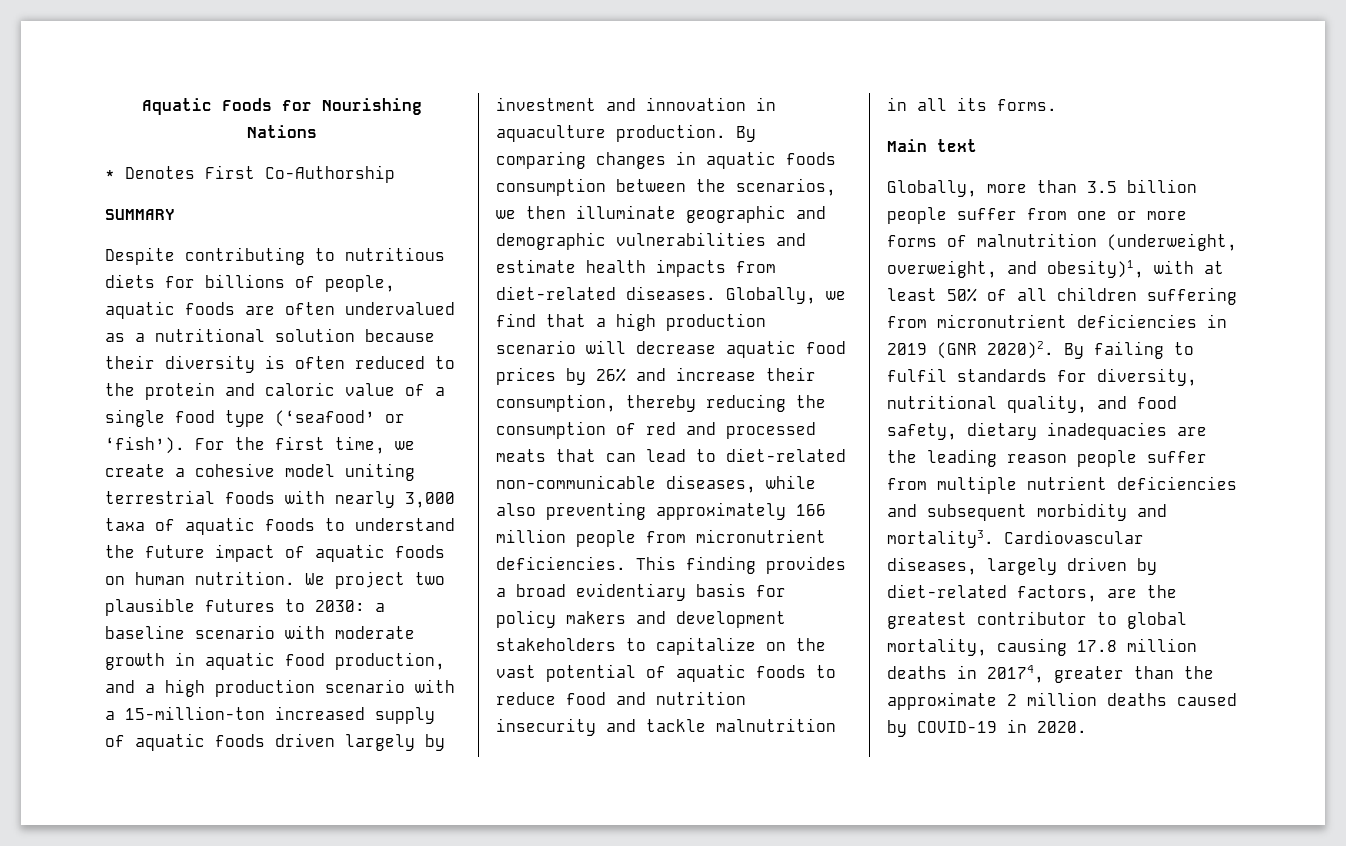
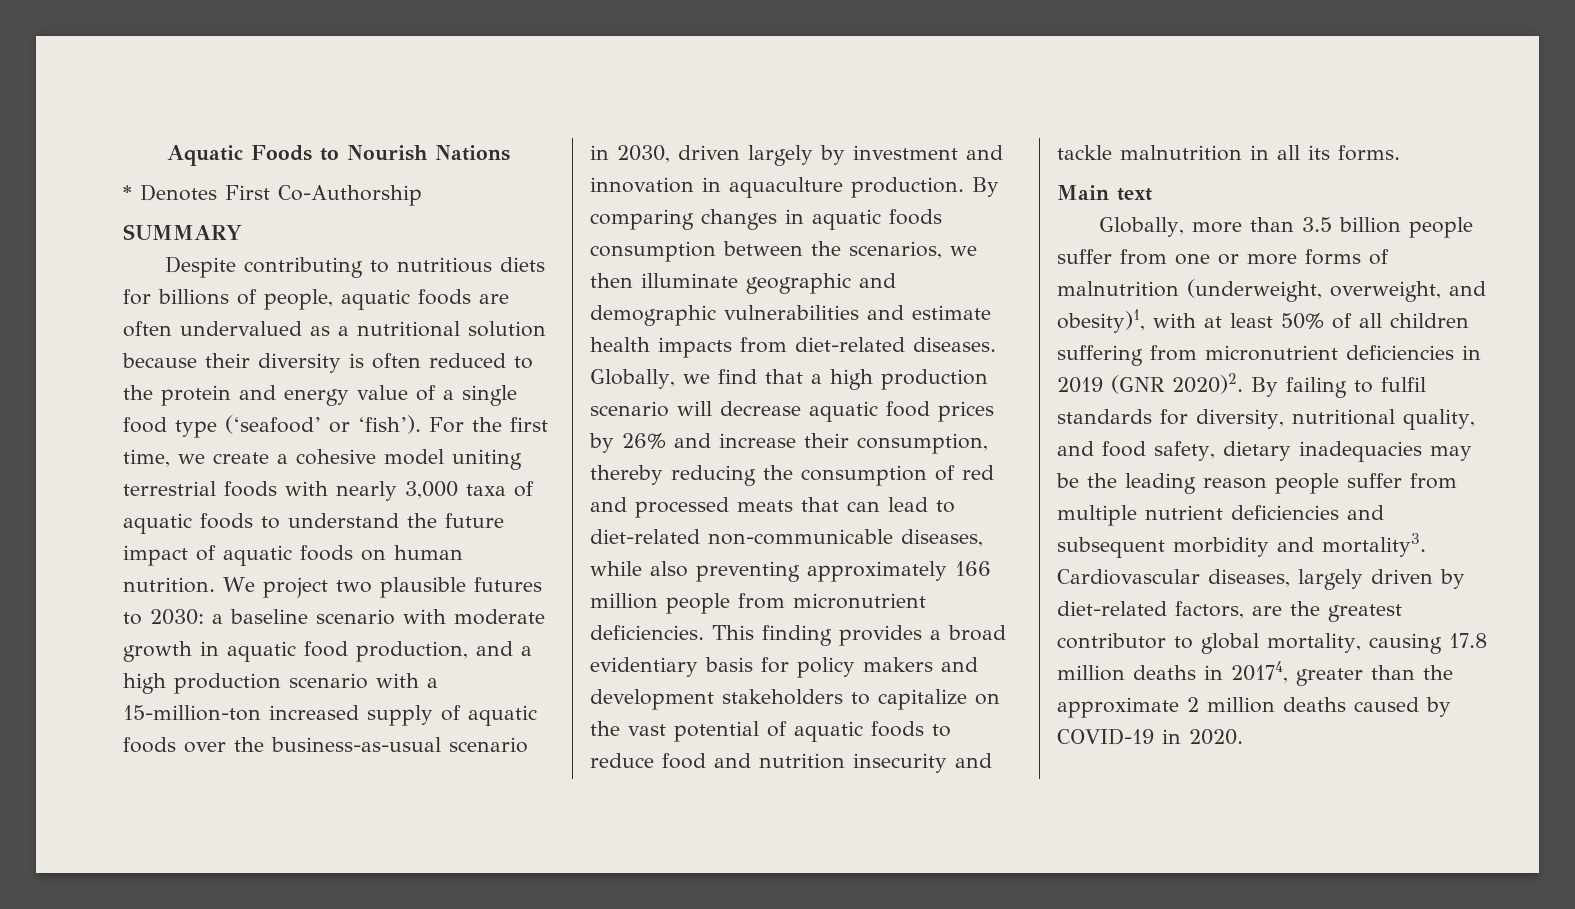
- Aquatic Foods for Nourishing Nations
+ Aquatic Foods to Nourish Nations
- Despite contributing to nutritious diets for billions of people, aquatic foods are often undervalued as a nutritional solution because their diversity is often reduced to the protein and caloric value of a single food type (‘seafood’ or ‘fish’).
+ Despite contributing to nutritious diets for billions of people, aquatic foods are often undervalued as a nutritional solution because their diversity is often reduced to the protein and energy value of a single food type (‘seafood’ or ‘fish’).
- We project two plausible futures to 2030: a baseline scenario with moderate growth in aquatic food production, and a high production scenario with a 15-million-ton increased supply of aquatic foods driven largely by investment and innovation in aquaculture production.
+ We project two plausible futures to 2030: a baseline scenario with moderate growth in aquatic food production, and a high production scenario with a 15-million-ton increased supply of aquatic foods over the business-as-usual scenario in 2030, driven largely by investment and innovation in aquaculture production.
- By failing to fulfil standards for diversity, nutritional quality, and food safety, dietary inadequacies are the leading reason people suffer from multiple nutrient deficiencies and subsequent morbidity and mortality3.
+ By failing to fulfil standards for diversity, nutritional quality, and food safety, dietary inadequacies may be the leading reason people suffer from multiple nutrient deficiencies and subsequent morbidity and mortality3.

